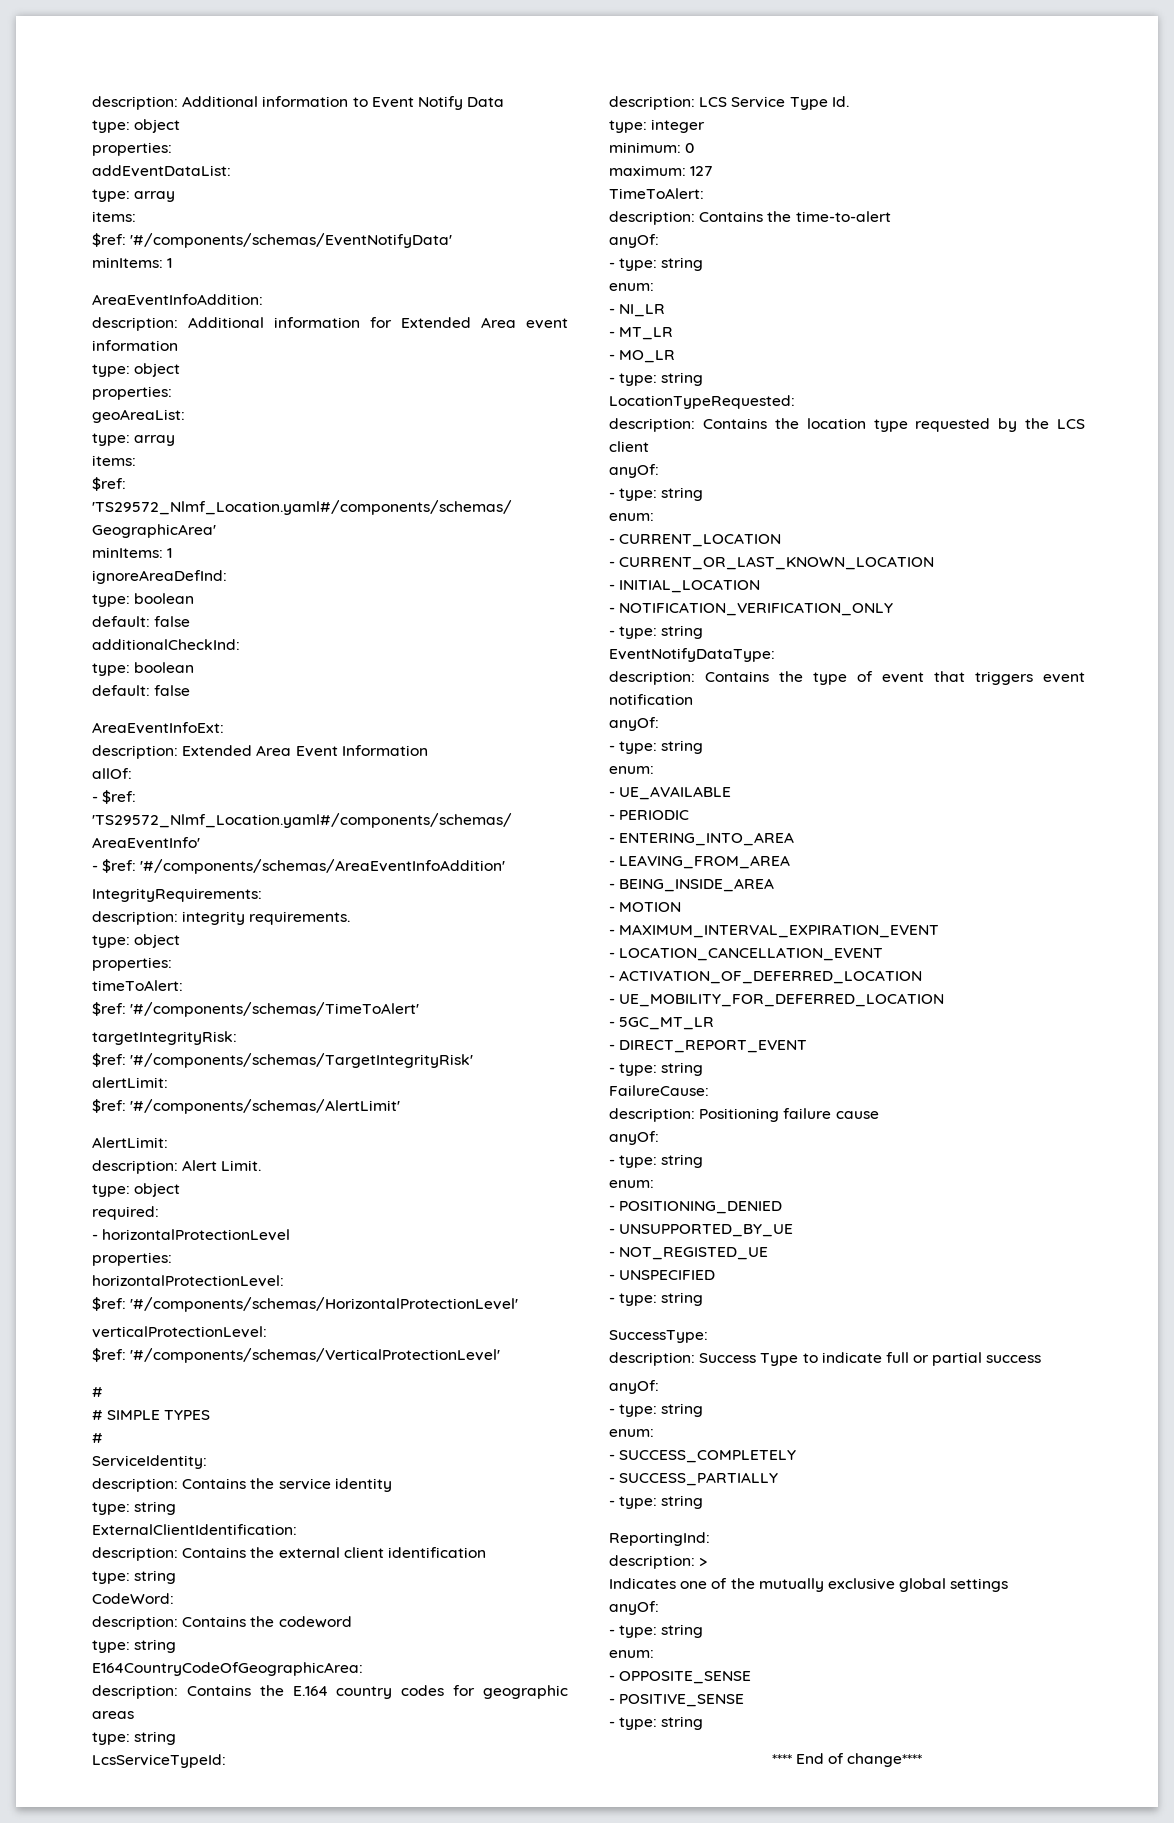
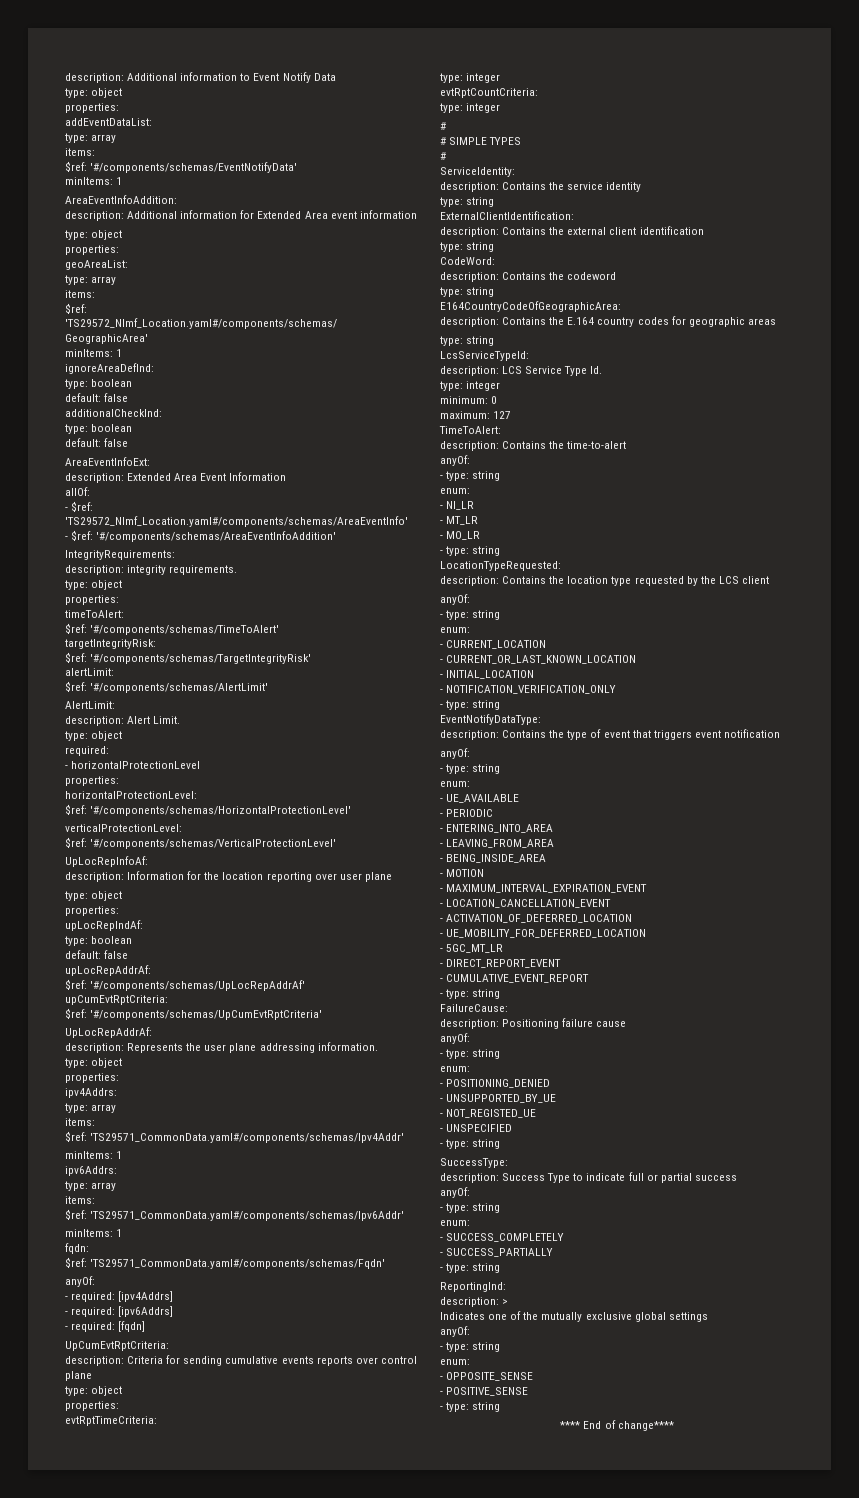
+ UpLocRepInfoAf:
+ description: Information for the location reporting over user plane
+ type: object
+ properties:
+ upLocRepIndAf:
+ type: boolean
+ default: false
+ upLocRepAddrAf:
+ $ref: '#/components/schemas/UpLocRepAddrAf'
+ upCumEvtRptCriteria:
+ $ref: '#/components/schemas/UpCumEvtRptCriteria'
+ UpLocRepAddrAf:
+ description: Represents the user plane addressing information.
+ type: object
+ properties:
+ ipv4Addrs:
+ type: array
+ items:
+ $ref: 'TS29571_CommonData.yaml#/components/schemas/Ipv4Addr'
+ minItems: 1
+ ipv6Addrs:
+ type: array
+ items:
+ $ref: 'TS29571_CommonData.yaml#/components/schemas/Ipv6Addr'
+ minItems: 1
+ fqdn:
+ $ref: 'TS29571_CommonData.yaml#/components/schemas/Fqdn'
+ anyOf:
+ - required: [ipv4Addrs]
+ - required: [ipv6Addrs]
+ - required: [fqdn]
+ UpCumEvtRptCriteria:
+ description: Criteria for sending cumulative events reports over control plane
+ type: object
+ properties:
+ evtRptTimeCriteria:
+ type: integer
+ evtRptCountCriteria:
+ type: integer
+ - CUMULATIVE_EVENT_REPORT

